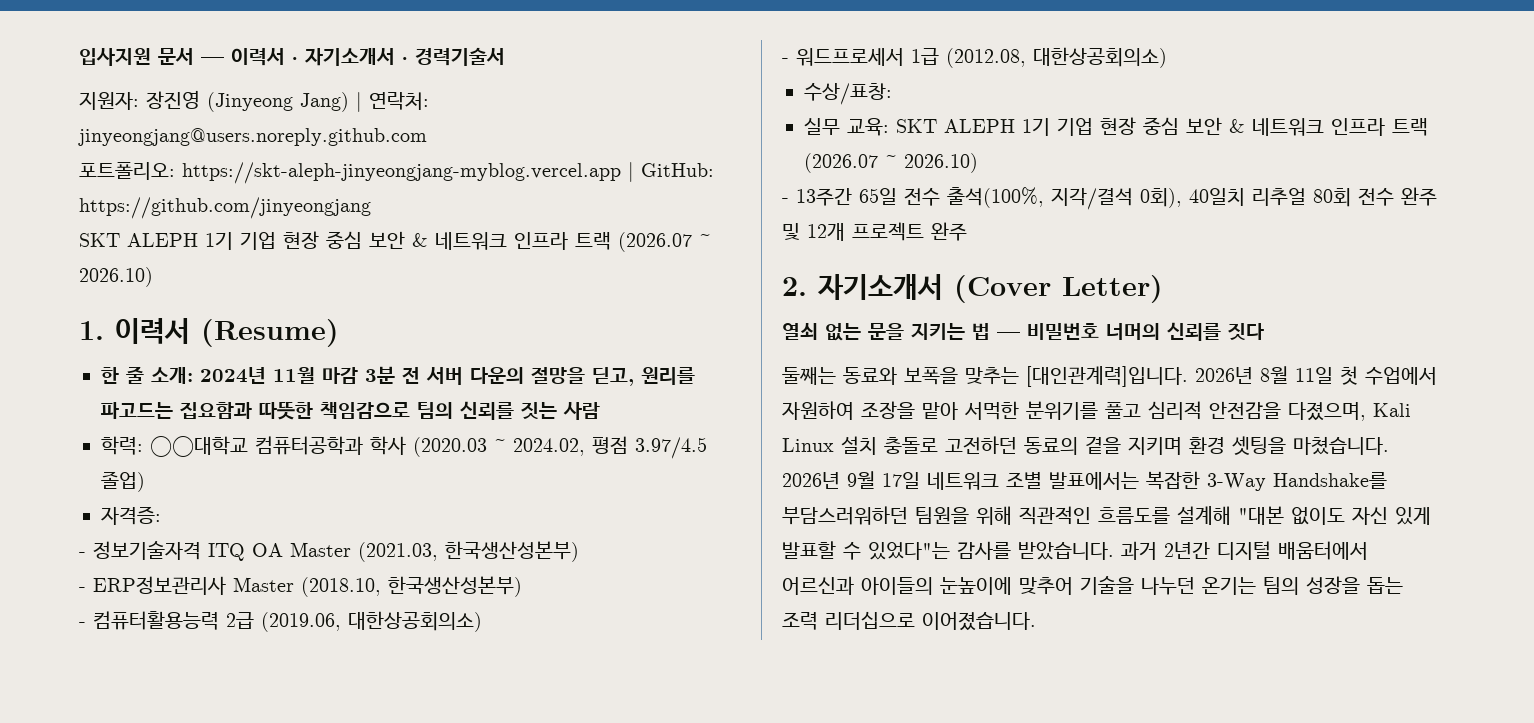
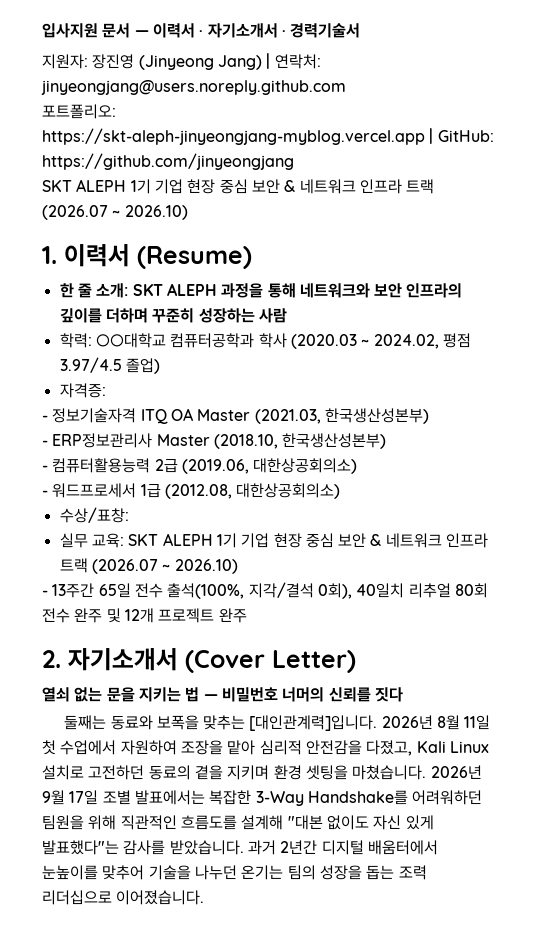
- 한 줄 소개: 2024년 11월 마감 3분 전 서버 다운의 절망을 딛고, 원리를 파고드는 집요함과 따뜻한 책임감으로 팀의 신뢰를 짓는 사람
+ 한 줄 소개: SKT ALEPH 과정을 통해 네트워크와 보안 인프라의 깊이를 더하며 꾸준히 성장하는 사람
- 2026년 8월 11일 첫 수업에서 자원하여 조장을 맡아 서먹한 분위기를 풀고 심리적 안전감을 다졌으며, Kali Linux 설치 충돌로 고전하던 동료의 곁을 지키며 환경 셋팅을 마쳤습니다.
+ 2026년 8월 11일 첫 수업에서 자원하여 조장을 맡아 심리적 안전감을 다졌고, Kali Linux 설치로 고전하던 동료의 곁을 지키며 환경 셋팅을 마쳤습니다.
- 2026년 9월 17일 네트워크 조별 발표에서는 복잡한 3-Way Handshake를 부담스러워하던 팀원을 위해 직관적인 흐름도를 설계해 "대본 없이도 자신 있게 발표할 수 있었다"는 감사를 받았습니다.
+ 2026년 9월 17일 조별 발표에서는 복잡한 3-Way Handshake를 어려워하던 팀원을 위해 직관적인 흐름도를 설계해 "대본 없이도 자신 있게 발표했다"는 감사를 받았습니다.
- 과거 2년간 디지털 배움터에서 어르신과 아이들의 눈높이에 맞추어 기술을 나누던 온기는 팀의 성장을 돕는 조력 리더십으로 이어졌습니다.
+ 과거 2년간 디지털 배움터에서 눈높이를 맞추어 기술을 나누던 온기는 팀의 성장을 돕는 조력 리더십으로 이어졌습니다.

